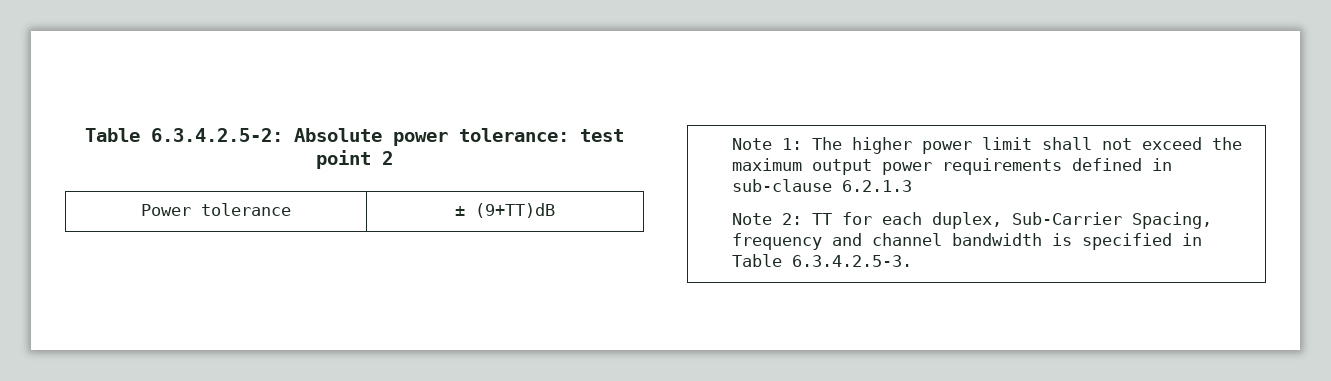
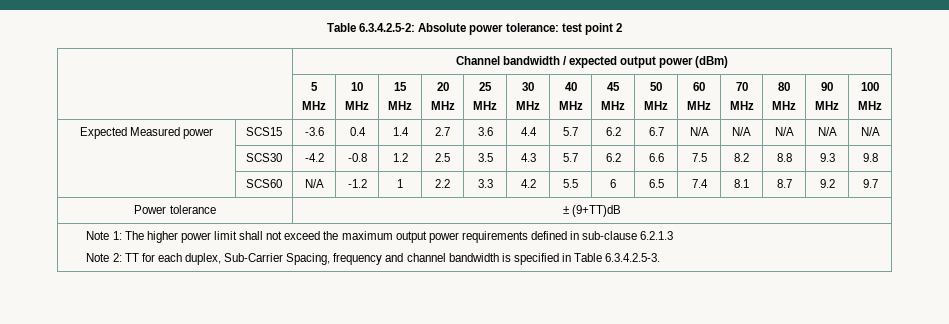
+ | Channel bandwidth / expected output power (dBm)
+ | 5
+ MHz | 10
+ MHz | 15
+ MHz | 20
+ MHz | 25
+ MHz | 30
+ MHz | 40
+ MHz | 45
+ MHz | 50
+ MHz | 60
+ MHz | 70
+ MHz | 80
+ MHz | 90
+ MHz | 100
+ MHz
+ Expected Measured power | SCS15 | -3.6 | 0.4 | 1.4 | 2.7 | 3.6 | 4.4 | 5.7 | 6.2 | 6.7 | N/A | N/A | N/A | N/A | N/A
+ | SCS30 | -4.2 | -0.8 | 1.2 | 2.5 | 3.5 | 4.3 | 5.7 | 6.2 | 6.6 | 7.5 | 8.2 | 8.8 | 9.3 | 9.8
+ | SCS60 | N/A | -1.2 | 1 | 2.2 | 3.3 | 4.2 | 5.5 | 6 | 6.5 | 7.4 | 8.1 | 8.7 | 9.2 | 9.7

